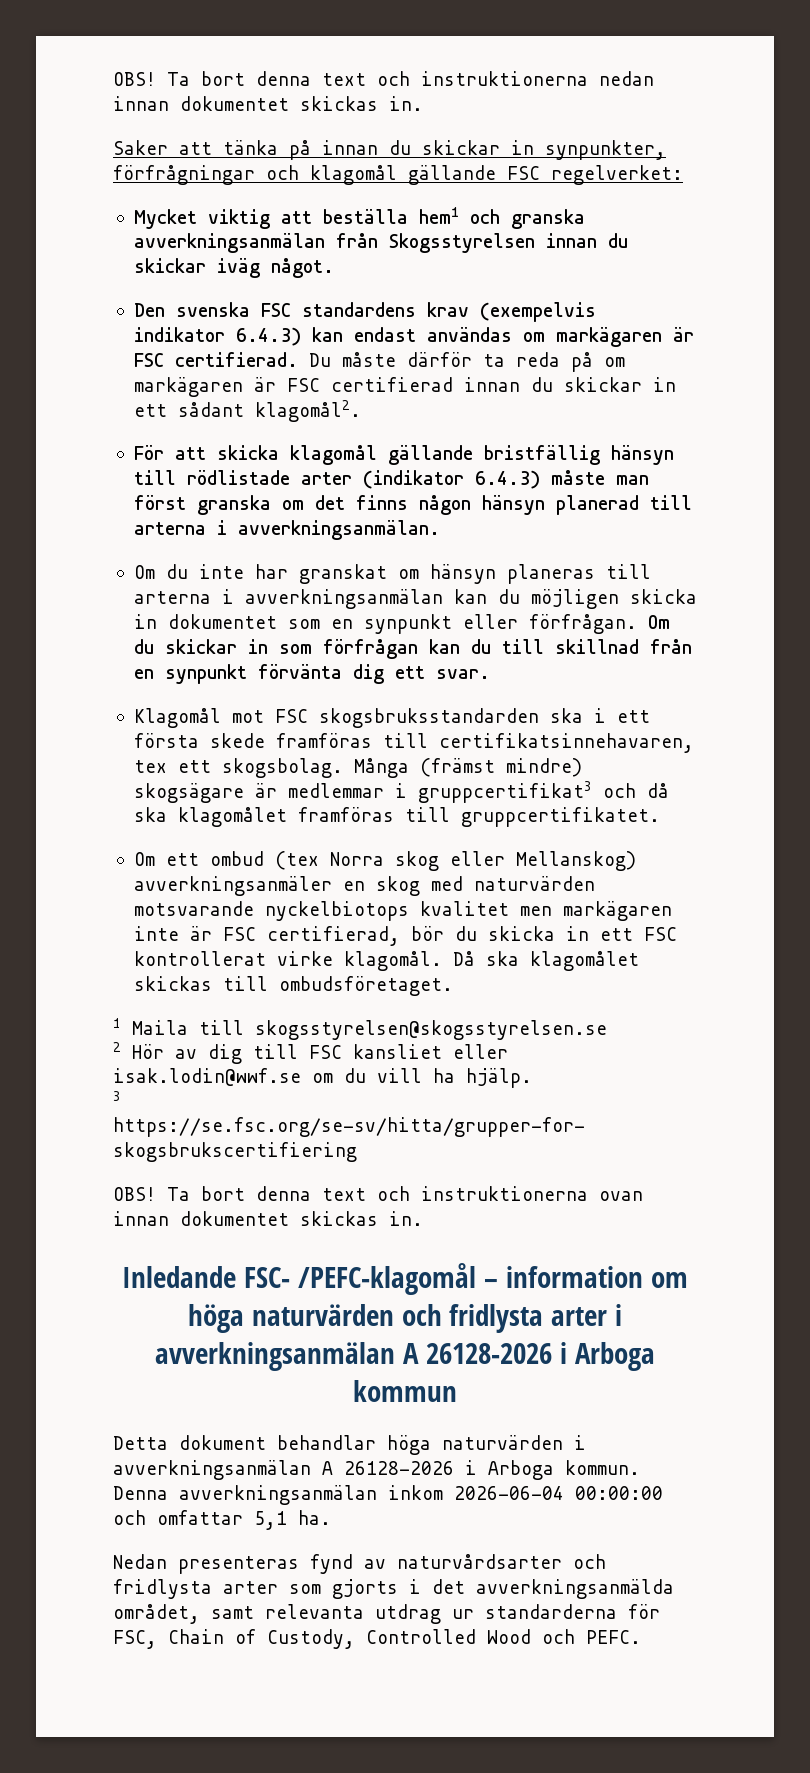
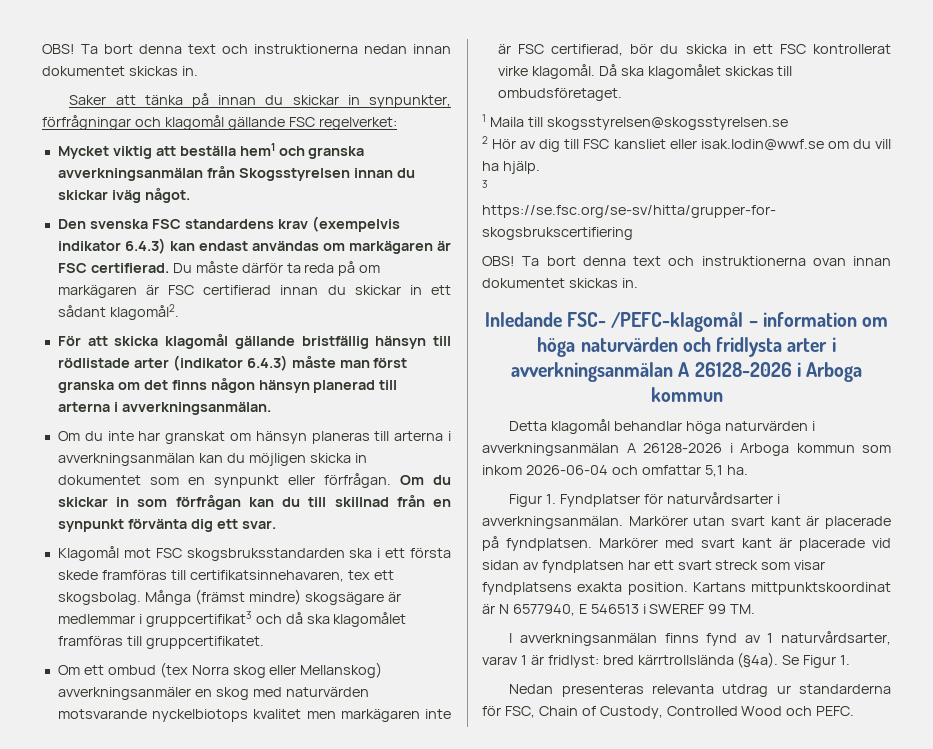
- Detta dokument behandlar höga naturvärden i avverkningsanmälan A 26128-2026 i Arboga kommun. Denna avverkningsanmälan inkom 2026-06-04 00:00:00 och omfattar 5,1 ha.
+ Detta klagomål behandlar höga naturvärden i avverkningsanmälan A 26128-2026 i Arboga kommun som inkom 2026-06-04 och omfattar 5,1 ha.
- Nedan presenteras fynd av naturvårdsarter och fridlysta arter som gjorts i det avverkningsanmälda området, samt relevanta utdrag ur standarderna för FSC, Chain of Custody, Controlled Wood och PEFC.
+ Figur 1. Fyndplatser för naturvårdsarter i avverkningsanmälan. Markörer utan svart kant är placerade på fyndplatsen. Markörer med svart kant är placerade vid sidan av fyndplatsen har ett svart streck som visar fyndplatsens exakta position. Kartans mittpunktskoordinat är N 6577940, E 546513 i SWEREF 99 TM.
+ I avverkningsanmälan finns fynd av 1 naturvårdsarter, varav 1 är fridlyst: bred kärrtrollslända (§4a). Se Figur 1.
+ Nedan presenteras relevanta utdrag ur standarderna för FSC, Chain of Custody, Controlled Wood och PEFC.

